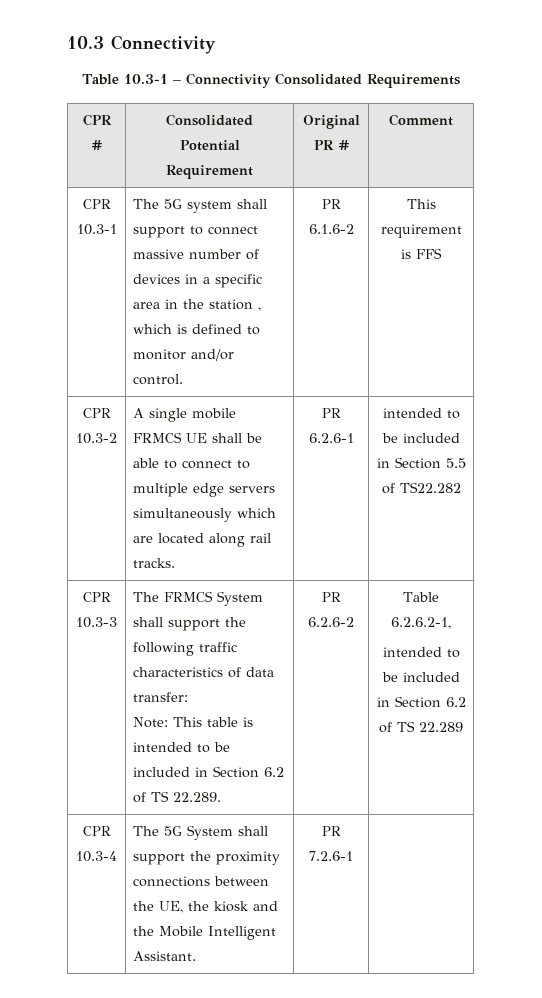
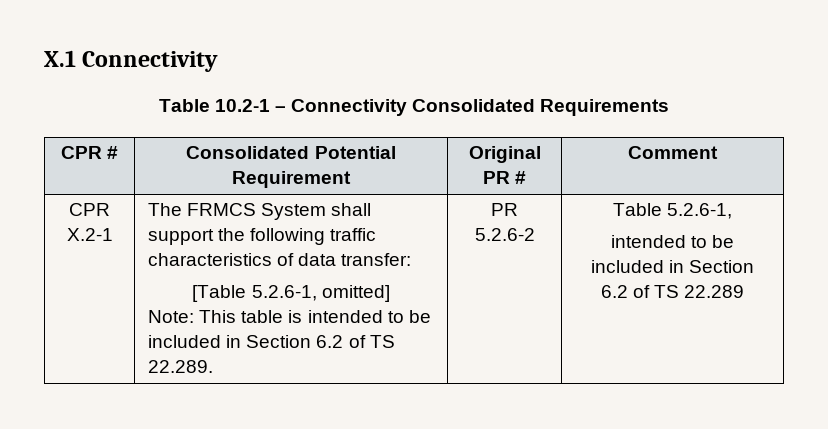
- 10.3 Connectivity
+ X.1 Connectivity
- Table 10.3-1 – Connectivity Consolidated Requirements
+ Table 10.2-1 – Connectivity Consolidated Requirements
- CPR 10.3-1 | The 5G system shall support to connect massive number of devices in a specific area in the station , which is defined to monitor and/or control. | PR 6.1.6-2 | This requirement is FFS
- CPR 10.3-2 | A single mobile FRMCS UE shall be able to connect to multiple edge servers simultaneously which are located along rail tracks. | PR 6.2.6-1 | intended to be included in Section 5.5 of TS22.282
- CPR 10.3-3
+ CPR X.2-1
+ [Table 5.2.6-1, omitted]
- PR 6.2.6-2 | Table 6.2.6.2-1,
+ PR 5.2.6-2 | Table 5.2.6-1,
- CPR 10.3-4 | The 5G System shall support the proximity connections between the UE, the kiosk and the Mobile Intelligent Assistant. | PR 7.2.6-1 |

